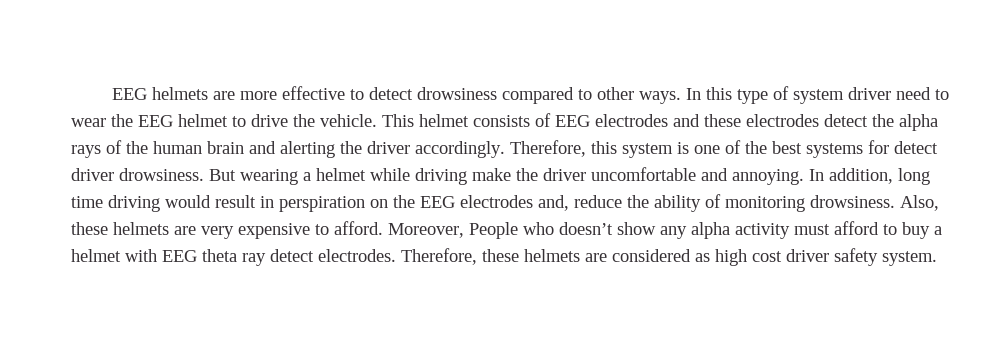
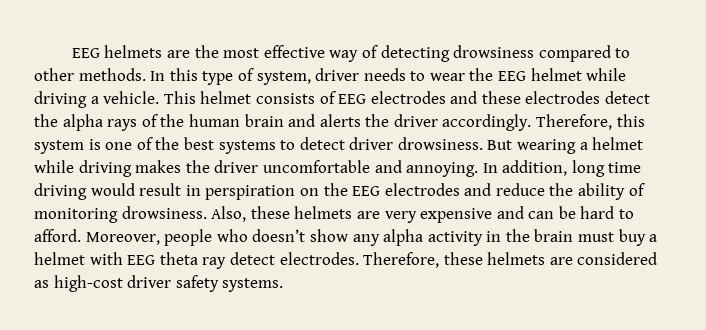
- EEG helmets are more effective to detect drowsiness compared to other ways.
+ EEG helmets are the most effective way of detecting drowsiness compared to other methods.
- In this type of system driver need to wear the EEG helmet to drive the vehicle.
+ In this type of system, driver needs to wear the EEG helmet while driving a vehicle.
- This helmet consists of EEG electrodes and these electrodes detect the alpha rays of the human brain and alerting the driver accordingly.
+ This helmet consists of EEG electrodes and these electrodes detect the alpha rays of the human brain and alerts the driver accordingly.
- Therefore, this system is one of the best systems for detect driver drowsiness.
+ Therefore, this system is one of the best systems to detect driver drowsiness.
- But wearing a helmet while driving make the driver uncomfortable and annoying.
+ But wearing a helmet while driving makes the driver uncomfortable and annoying.
- In addition, long time driving would result in perspiration on the EEG electrodes and, reduce the ability of monitoring drowsiness.
+ In addition, long time driving would result in perspiration on the EEG electrodes and reduce the ability of monitoring drowsiness.
- Also, these helmets are very expensive to afford.
+ Also, these helmets are very expensive and can be hard to afford.
- Moreover, People who doesn’t show any alpha activity must afford to buy a helmet with EEG theta ray detect electrodes.
+ Moreover, people who doesn’t show any alpha activity in the brain must buy a helmet with EEG theta ray detect electrodes.
- Therefore, these helmets are considered as high cost driver safety system.
+ Therefore, these helmets are considered as high-cost driver safety systems.

